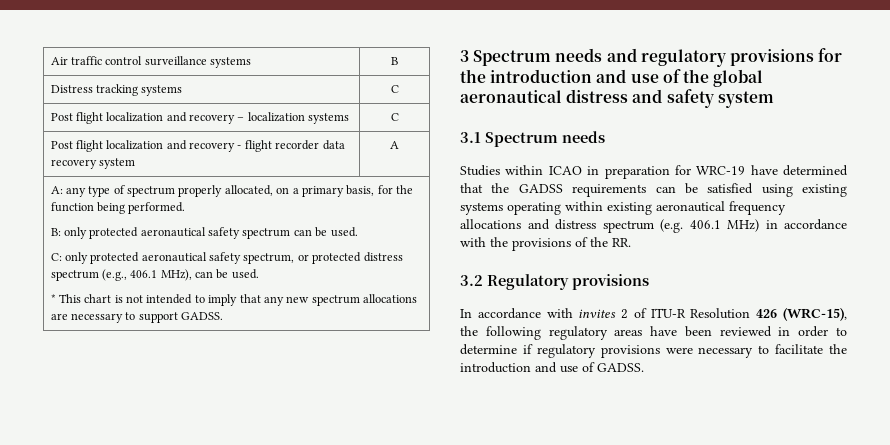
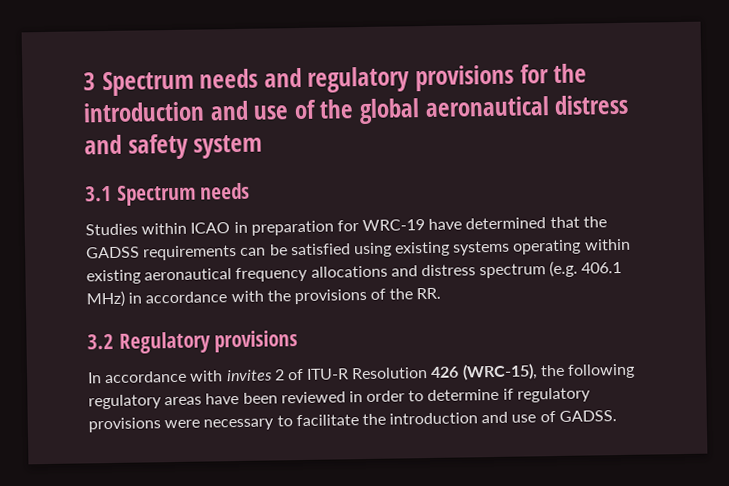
- Air traffic control surveillance systems | B
- Distress tracking systems | C
- Post flight localization and recovery – localization systems | C
- Post flight localization and recovery - flight recorder data recovery system | A
- A: any type of spectrum properly allocated, on a primary basis, for the function being performed.
- B: only protected aeronautical safety spectrum can be used.
- C: only protected aeronautical safety spectrum, or protected distress spectrum (e.g., 406.1 MHz), can be used.
- * This chart is not intended to imply that any new spectrum allocations are necessary to support GADSS.

